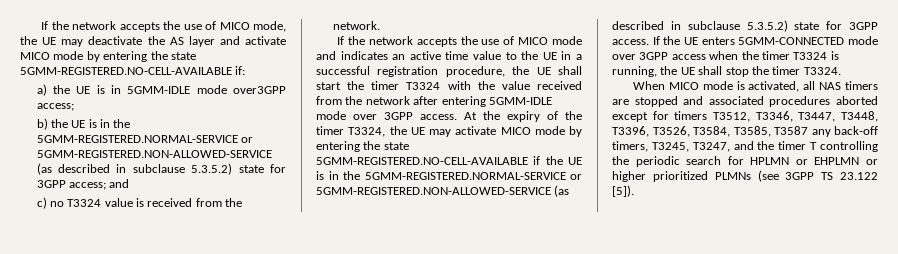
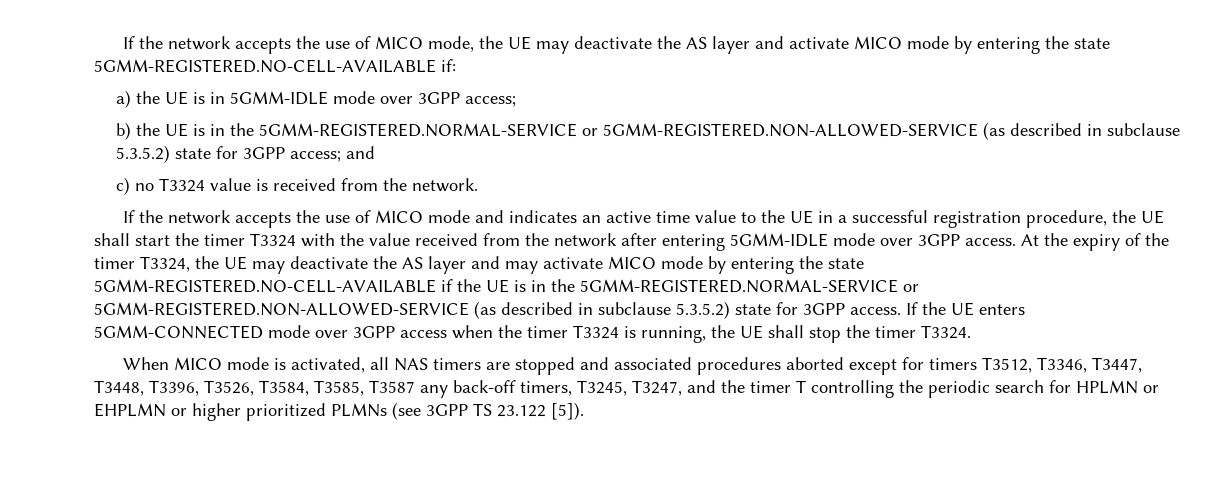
- a) the UE is in 5GMM-IDLE mode over3GPP access;
+ a) the UE is in 5GMM-IDLE mode over 3GPP access;
- At the expiry of the timer T3324, the UE may activate MICO mode by entering the state 5GMM-REGISTERED.NO-CELL-AVAILABLE if the UE is in the 5GMM-REGISTERED.NORMAL-SERVICE or 5GMM-REGISTERED.NON-ALLOWED-SERVICE (as described in subclause 5.3.5.2) state for 3GPP access.
+ At the expiry of the timer T3324, the UE may deactivate the AS layer and may activate MICO mode by entering the state 5GMM-REGISTERED.NO-CELL-AVAILABLE if the UE is in the 5GMM-REGISTERED.NORMAL-SERVICE or 5GMM-REGISTERED.NON-ALLOWED-SERVICE (as described in subclause 5.3.5.2) state for 3GPP access.

